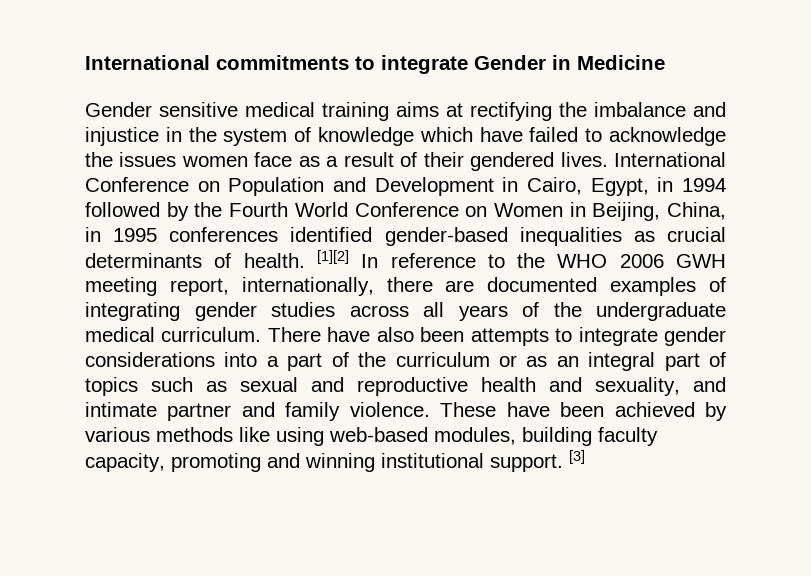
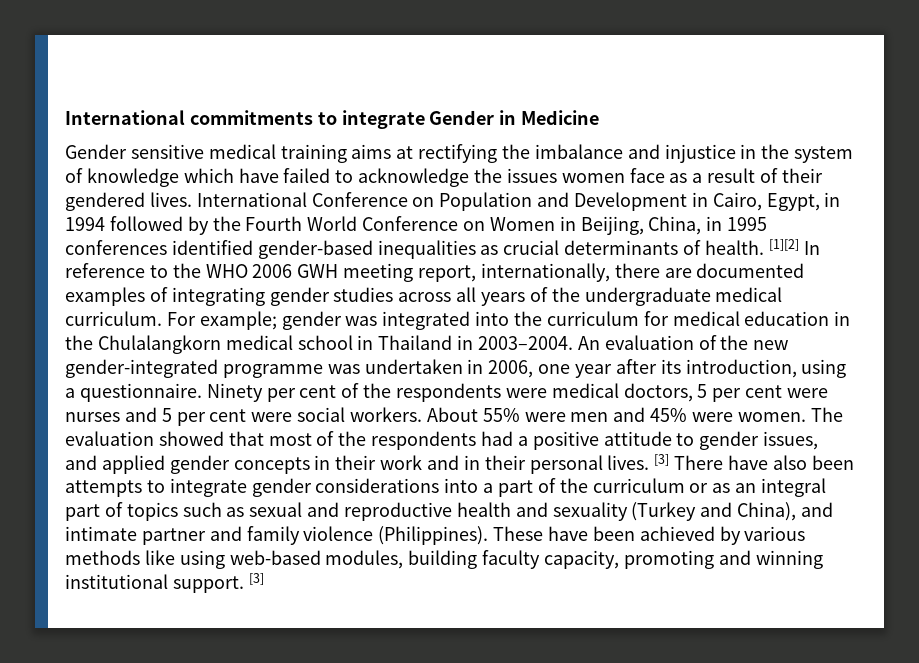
- There have also been attempts to integrate gender considerations into a part of the curriculum or as an integral part of topics such as sexual and reproductive health and sexuality, and intimate partner and family violence.
+ For example; gender was integrated into the curriculum for medical education in the Chulalangkorn medical school in Thailand in 2003–2004. An evaluation of the new gender-integrated programme was undertaken in 2006, one year after its introduction, using a questionnaire. Ninety per cent of the respondents were medical doctors, 5 per cent were nurses and 5 per cent were social workers. About 55% were men and 45% were women. The evaluation showed that most of the respondents had a positive attitude to gender issues, and applied gender concepts in their work and in their personal lives. [3] There have also been attempts to integrate gender considerations into a part of the curriculum or as an integral part of topics such as sexual and reproductive health and sexuality (Turkey and China), and intimate partner and family violence (Philippines).

